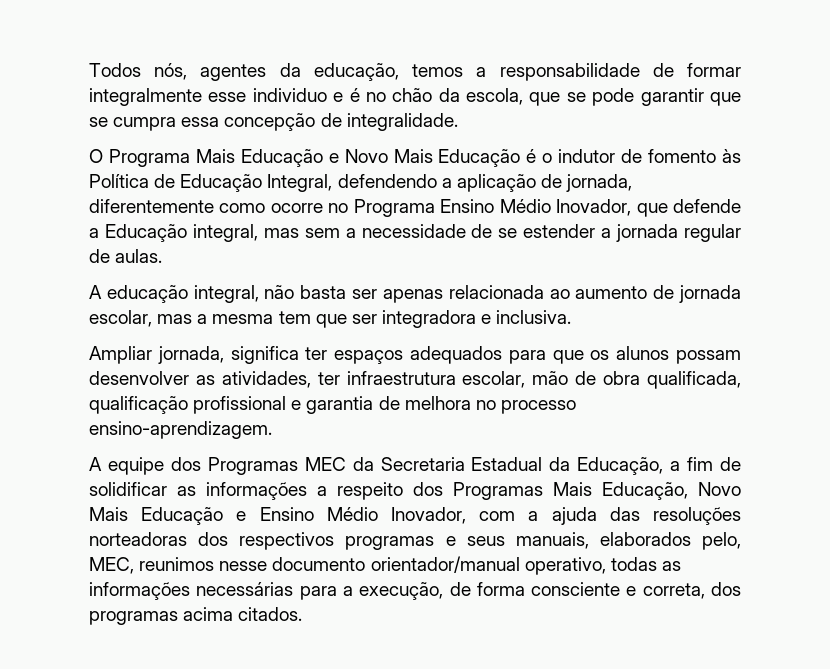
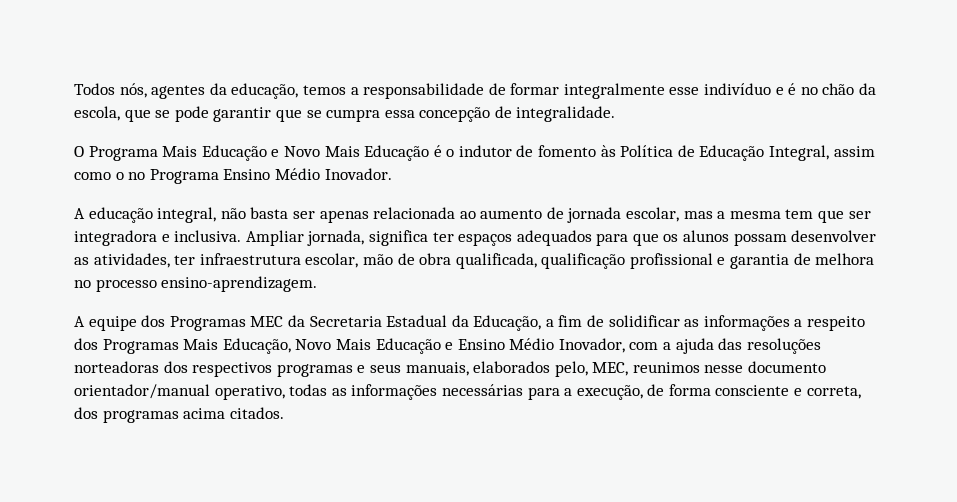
- Todos nós, agentes da educação, temos a responsabilidade de formar integralmente esse individuo e é no chão da escola, que se pode garantir que se cumpra essa concepção de integralidade.
+ Todos nós, agentes da educação, temos a responsabilidade de formar integralmente esse indivíduo e é no chão da escola, que se pode garantir que se cumpra essa concepção de integralidade.
- O Programa Mais Educação e Novo Mais Educação é o indutor de fomento às Política de Educação Integral, defendendo a aplicação de jornada, diferentemente como ocorre no Programa Ensino Médio Inovador, que defende a Educação integral, mas sem a necessidade de se estender a jornada regular de aulas.
+ O Programa Mais Educação e Novo Mais Educação é o indutor de fomento às Política de Educação Integral, assim como o no Programa Ensino Médio Inovador.
- A educação integral, não basta ser apenas relacionada ao aumento de jornada escolar, mas a mesma tem que ser integradora e inclusiva.
- Ampliar jornada, significa ter espaços adequados para que os alunos possam desenvolver as atividades, ter infraestrutura escolar, mão de obra qualificada, qualificação profissional e garantia de melhora no processo ensino-aprendizagem.
+ A educação integral, não basta ser apenas relacionada ao aumento de jornada escolar, mas a mesma tem que ser integradora e inclusiva. Ampliar jornada, significa ter espaços adequados para que os alunos possam desenvolver as atividades, ter infraestrutura escolar, mão de obra qualificada, qualificação profissional e garantia de melhora no processo ensino-aprendizagem.

